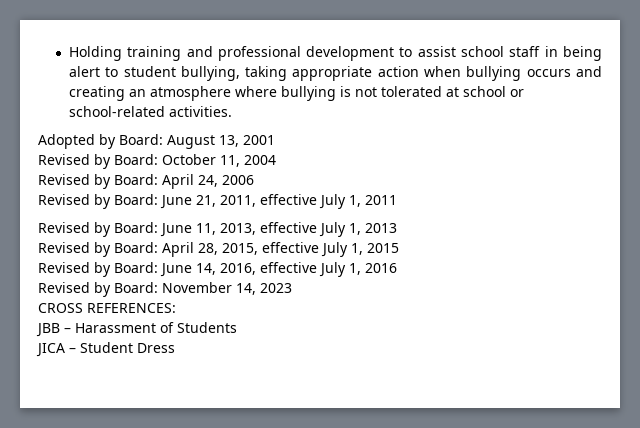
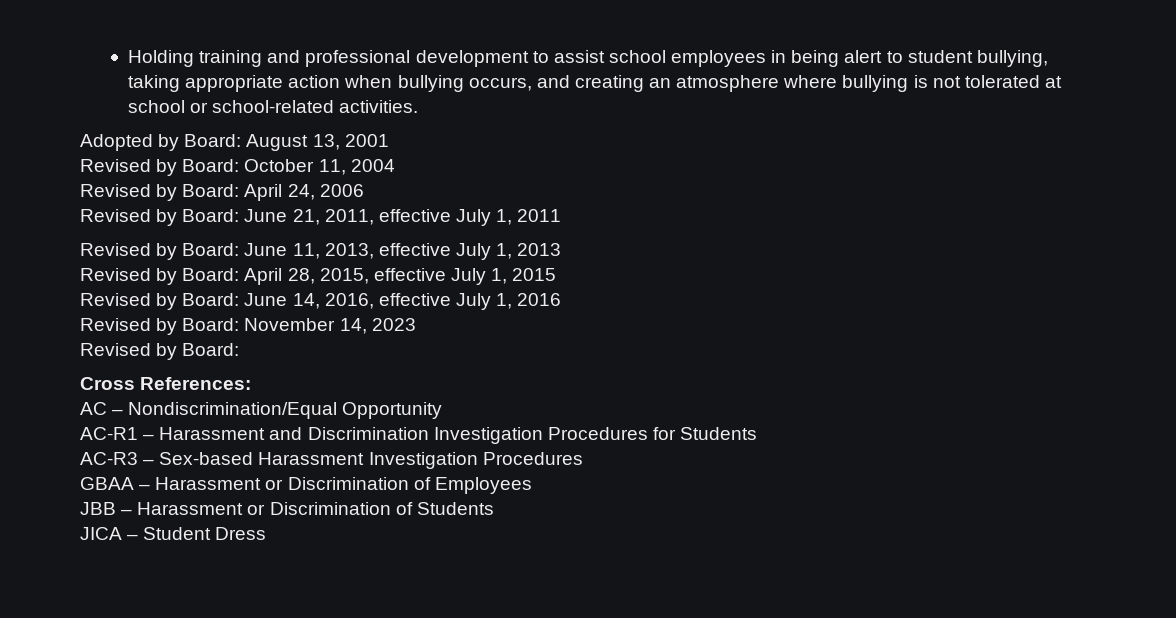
- Holding training and professional development to assist school staff in being alert to student bullying, taking appropriate action when bullying occurs and creating an atmosphere where bullying is not tolerated at school or school-related activities.
+ Holding training and professional development to assist school employees in being alert to student bullying, taking appropriate action when bullying occurs, and creating an atmosphere where bullying is not tolerated at school or school-related activities.
  Revised by Board: November 14, 2023
- CROSS REFERENCES:
+ Revised by Board:
+ Cross References:
+ AC – Nondiscrimination/Equal Opportunity
+ AC-R1 – Harassment and Discrimination Investigation Procedures for Students
+ AC-R3 – Sex-based Harassment Investigation Procedures
+ GBAA – Harassment or Discrimination of Employees
- JBB – Harassment of Students
+ JBB – Harassment or Discrimination of Students

